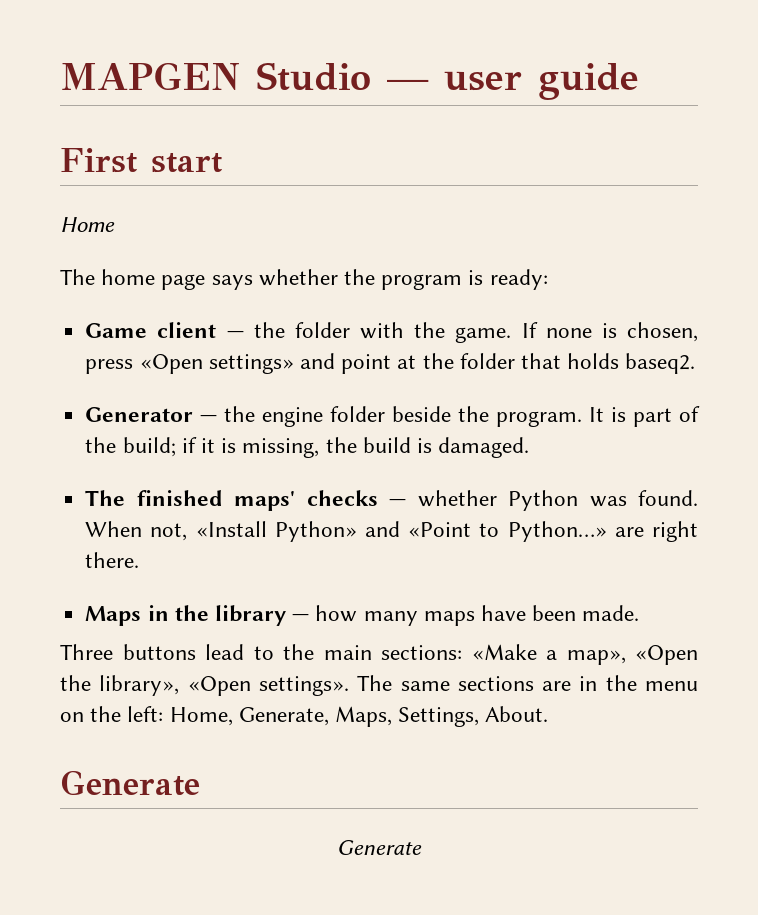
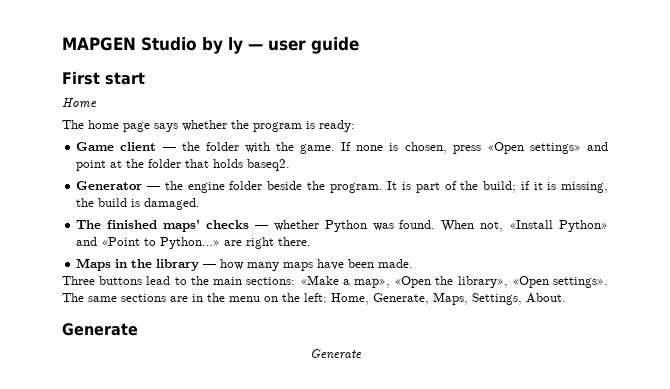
- MAPGEN Studio — user guide
+ MAPGEN Studio by ly — user guide

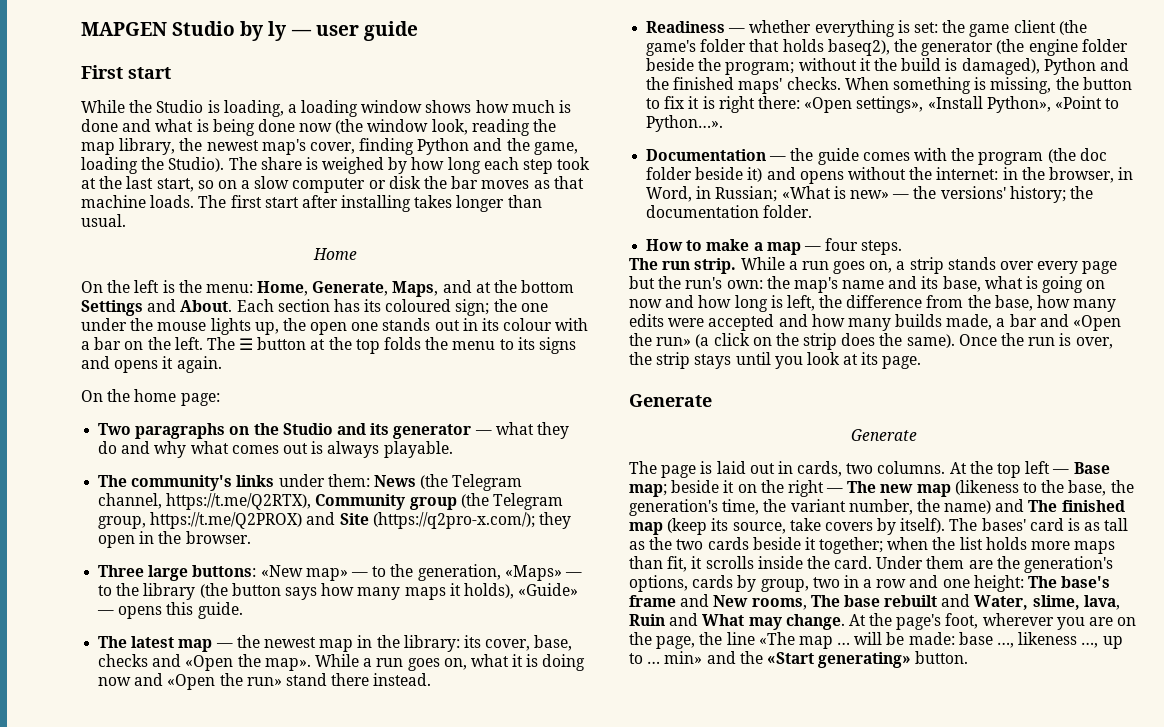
+ While the Studio is loading, a loading window shows how much is done and what is being done now (the window look, reading the map library, the newest map's cover, finding Python and the game, loading the Studio). The share is weighed by how long each step took at the last start, so on a slow computer or disk the bar moves as that machine loads. The first start after installing takes longer than usual.
  Home
- The home page says whether the program is ready:
- Game client — the folder with the game. If none is chosen, press «Open settings» and point at the folder that holds baseq2.
- Generator — the engine folder beside the program. It is part of the build; if it is missing, the build is damaged.
- The finished maps' checks — whether Python was found. When not, «Install Python» and «Point to Python…» are right there.
- Maps in the library — how many maps have been made.
- Three buttons lead to the main sections: «Make a map», «Open the library», «Open settings». The same sections are in the menu on the left: Home, Generate, Maps, Settings, About.
+ On the left is the menu: Home, Generate, Maps, and at the bottom Settings and About. Each section has its coloured sign; the one under the mouse lights up, the open one stands out in its colour with a bar on the left. The ☰ button at the top folds the menu to its signs and opens it again.
+ On the home page:
+ Two paragraphs on the Studio and its generator — what they do and why what comes out is always playable.
+ The community's links under them: News (the Telegram channel, https://t.me/Q2RTX), Community group (the Telegram group, https://t.me/Q2PROX) and Site (https://q2pro-x.com/); they open in the browser.
+ Three large buttons: «New map» — to the generation, «Maps» — to the library (the button says how many maps it holds), «Guide» — opens this guide.
+ The latest map — the newest map in the library: its cover, base, checks and «Open the map». While a run goes on, what it is doing now and «Open the run» stand there instead.
+ Readiness — whether everything is set: the game client (the game's folder that holds baseq2), the generator (the engine folder beside the program; without it the build is damaged), Python and the finished maps' checks. When something is missing, the button to fix it is right there: «Open settings», «Install Python», «Point to Python…».
+ Documentation — the guide comes with the program (the doc folder beside it) and opens without the internet: in the browser, in Word, in Russian; «What is new» — the versions' history; the documentation folder.
+ How to make a map — four steps.
+ The run strip. While a run goes on, a strip stands over every page but the run's own: the map's name and its base, what is going on now and how long is left, the difference from the base, how many edits were accepted and how many builds made, a bar and «Open the run» (a click on the strip does the same). Once the run is over, the strip stays until you look at its page.
  Generate
  Generate
+ The page is laid out in cards, two columns. At the top left — Base map; beside it on the right — The new map (likeness to the base, the generation's time, the variant number, the name) and The finished map (keep its source, take covers by itself). The bases' card is as tall as the two cards beside it together; when the list holds more maps than fit, it scrolls inside the card. Under them are the generation's options, cards by group, two in a row and one height: The base's frame and New rooms, The base rebuilt and Water, slime, lava, Ruin and What may change. At the page's foot, wherever you are on the page, the line «The map … will be made: base …, likeness …, up to … min» and the «Start generating» button.

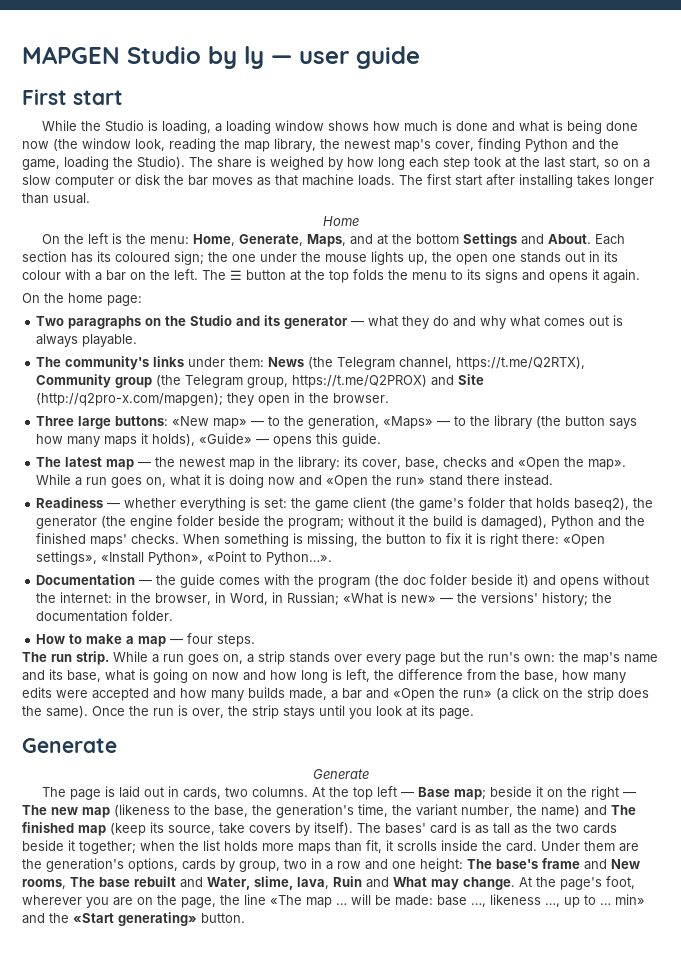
- The community's links under them: News (the Telegram channel, https://t.me/Q2RTX), Community group (the Telegram group, https://t.me/Q2PROX) and Site (https://q2pro-x.com/); they open in the browser.
+ The community's links under them: News (the Telegram channel, https://t.me/Q2RTX), Community group (the Telegram group, https://t.me/Q2PROX) and Site (http://q2pro-x.com/mapgen); they open in the browser.

